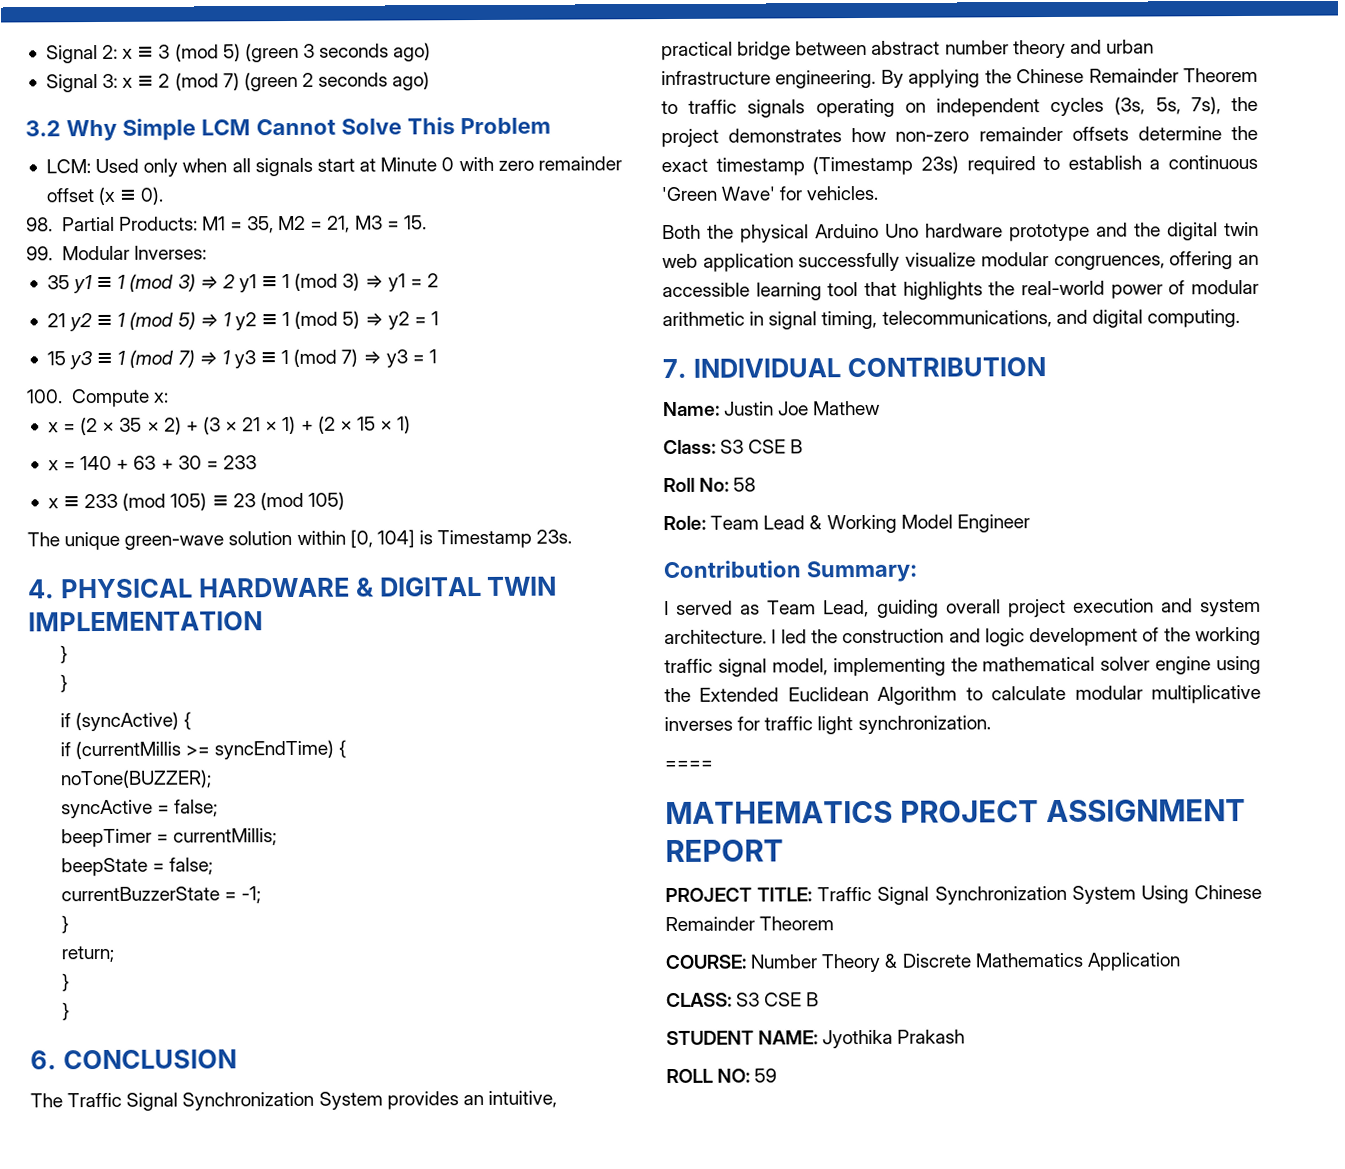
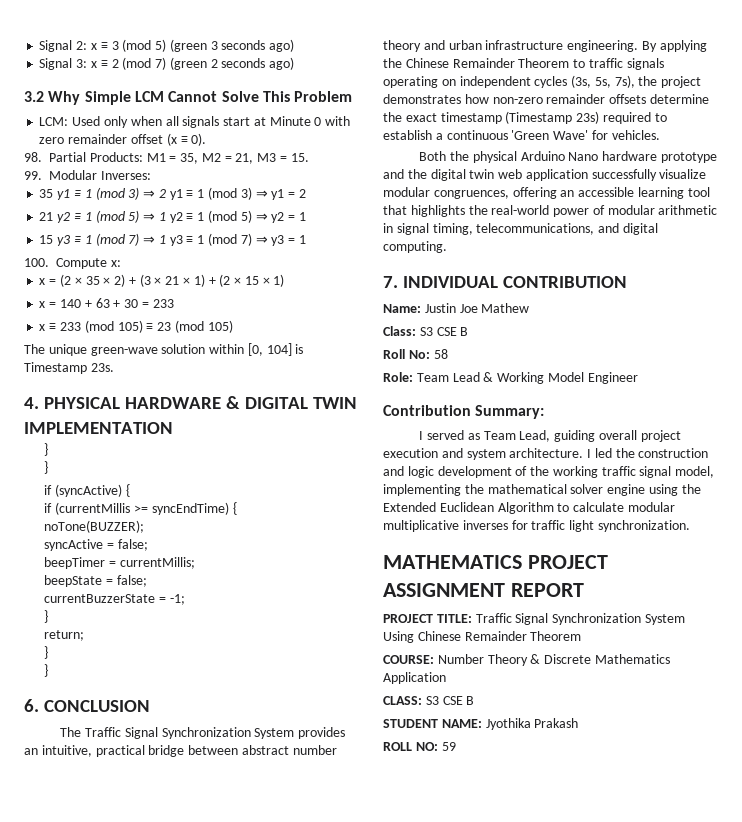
- Both the physical Arduino Uno hardware prototype and the digital twin web application successfully visualize modular congruences, offering an accessible learning tool that highlights the real-world power of modular arithmetic in signal timing, telecommunications, and digital computing.
+ Both the physical Arduino Nano hardware prototype and the digital twin web application successfully visualize modular congruences, offering an accessible learning tool that highlights the real-world power of modular arithmetic in signal timing, telecommunications, and digital computing.
- ====

